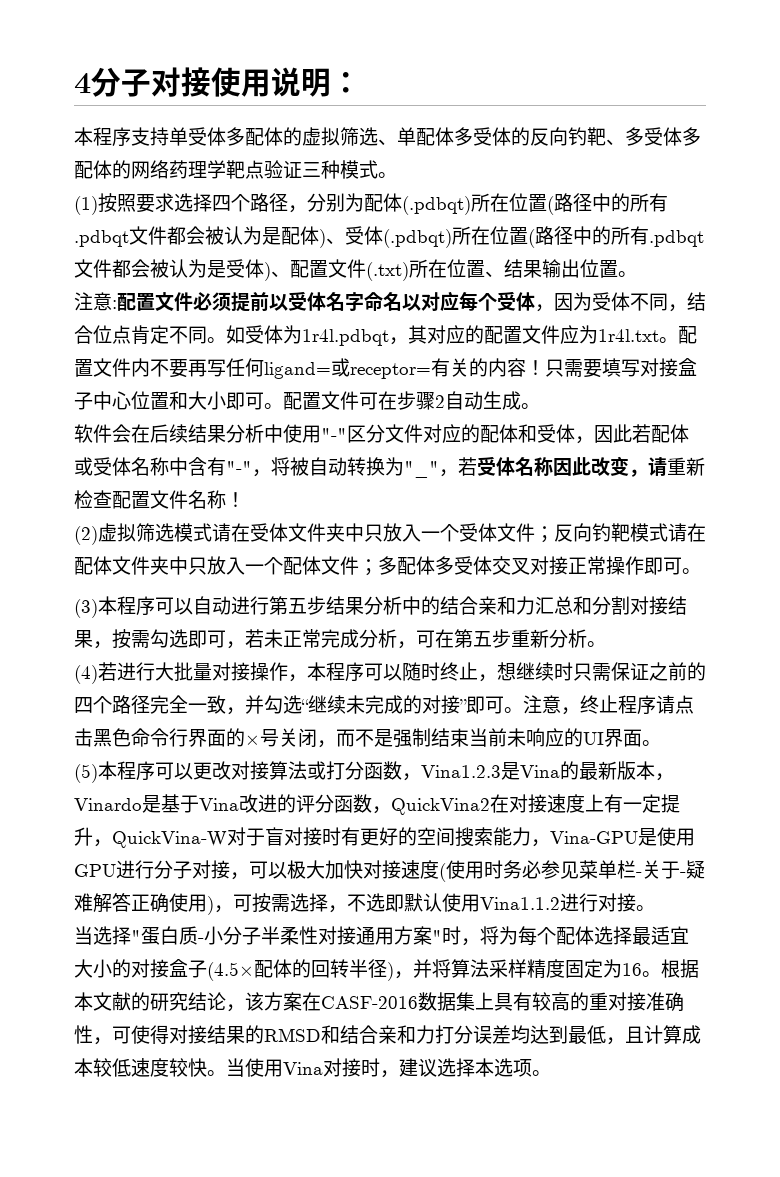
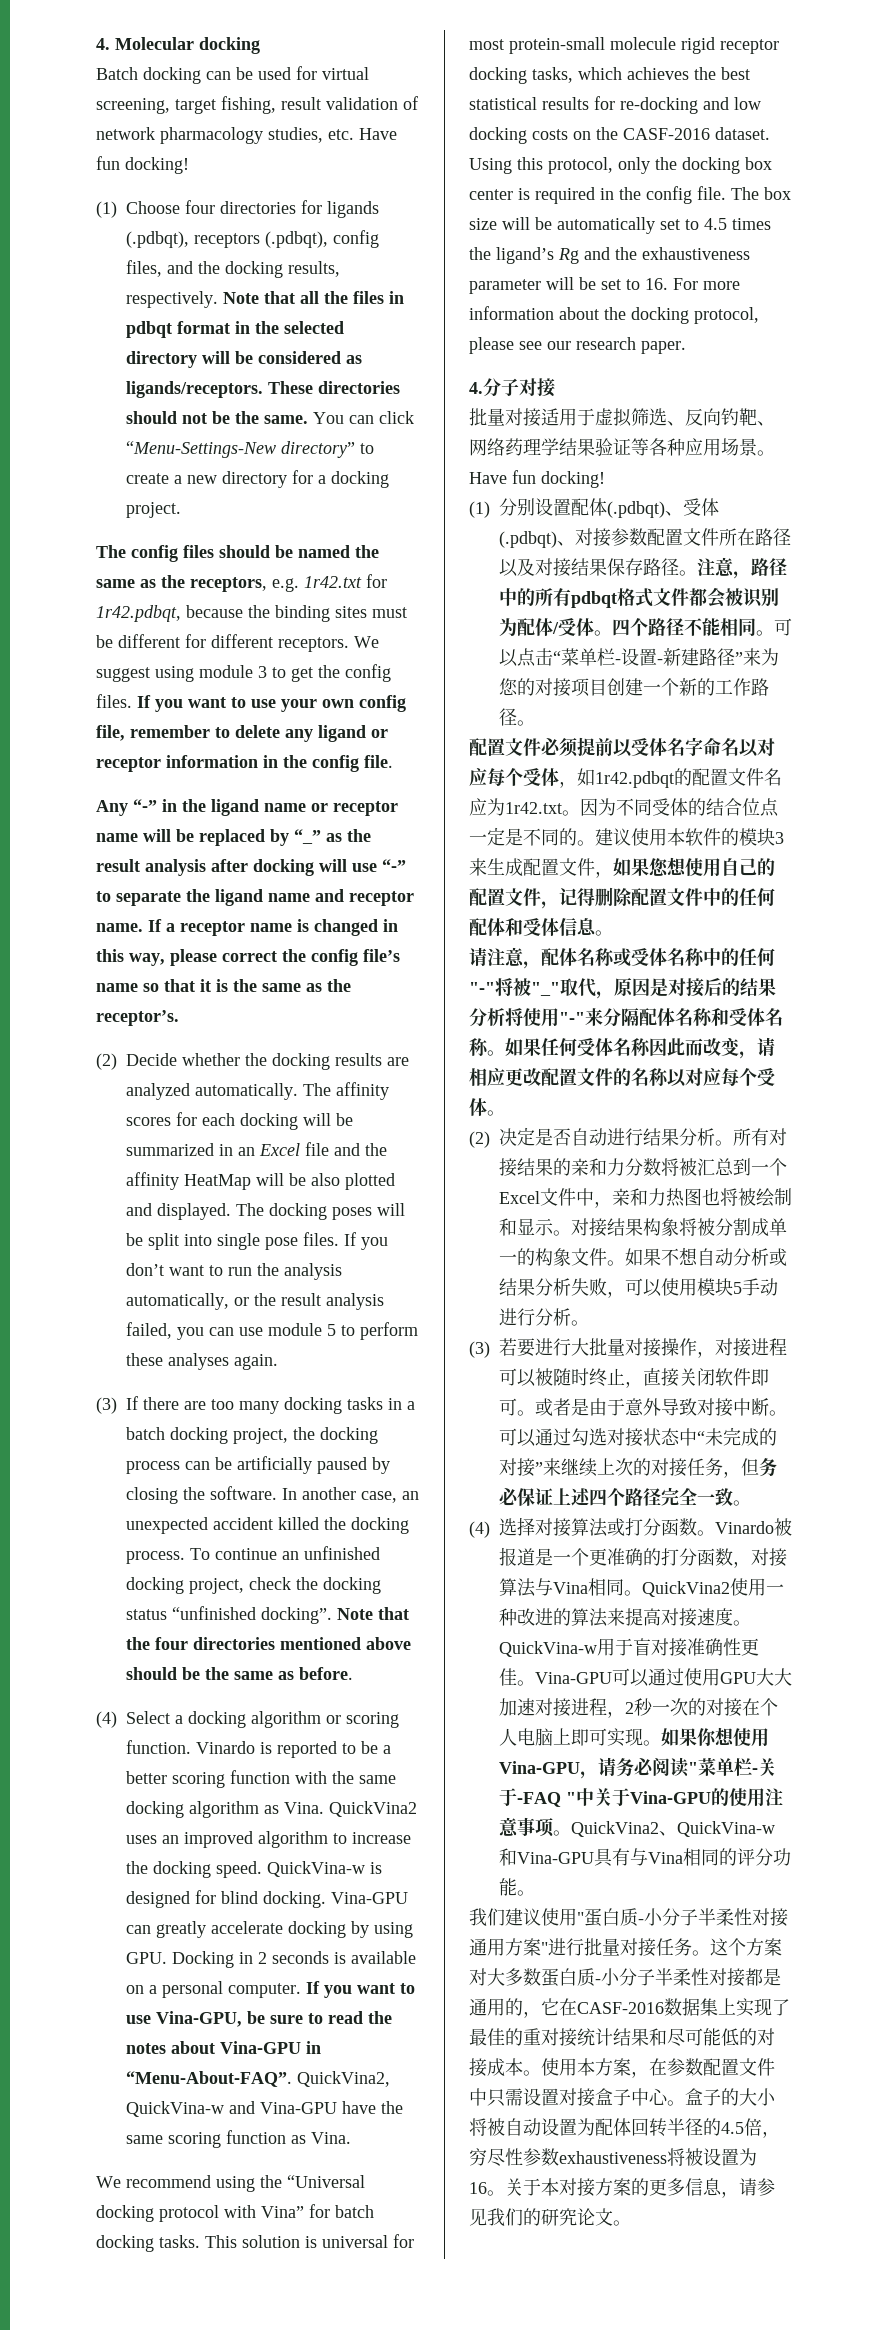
- 4分子对接使用说明：
- 本程序支持单受体多配体的虚拟筛选、单配体多受体的反向钓靶、多受体多配体的网络药理学靶点验证三种模式。
- (1)按照要求选择四个路径，分别为配体(.pdbqt)所在位置(路径中的所有.pdbqt文件都会被认为是配体)、受体(.pdbqt)所在位置(路径中的所有.pdbqt文件都会被认为是受体)、配置文件(.txt)所在位置、结果输出位置。
- 注意:配置文件必须提前以受体名字命名以对应每个受体，因为受体不同，结合位点肯定不同。如受体为1r4l.pdbqt，其对应的配置文件应为1r4l.txt。配置文件内不要再写任何ligand=或receptor=有关的内容！只需要填写对接盒子中心位置和大小即可。配置文件可在步骤2自动生成。
- 软件会在后续结果分析中使用"-"区分文件对应的配体和受体，因此若配体或受体名称中含有"-"，将被自动转换为"_"，若受体名称因此改变，请重新检查配置文件名称！
- (2)虚拟筛选模式请在受体文件夹中只放入一个受体文件；反向钓靶模式请在配体文件夹中只放入一个配体文件；多配体多受体交叉对接正常操作即可。
- (3)本程序可以自动进行第五步结果分析中的结合亲和力汇总和分割对接结果，按需勾选即可，若未正常完成分析，可在第五步重新分析。
+ 4. Molecular docking
+ Batch docking can be used for virtual screening, target fishing, result validation of network pharmacology studies, etc. Have fun docking!
+ (1) Choose four directories for ligands (.pdbqt), receptors (.pdbqt), config files, and the docking results, respectively. Note that all the files in pdbqt format in the selected directory will be considered as ligands/receptors. These directories should not be the same. You can click “Menu-Settings-New directory” to create a new directory for a docking project.
+ The config files should be named the same as the receptors, e.g. 1r42.txt for 1r42.pdbqt, because the binding sites must be different for different receptors. We suggest using module 3 to get the config files. If you want to use your own config file, remember to delete any ligand or receptor information in the config file.
+ Any “-” in the ligand name or receptor name will be replaced by “_” as the result analysis after docking will use “-” to separate the ligand name and receptor name. If a receptor name is changed in this way, please correct the config file’s name so that it is the same as the receptor’s.
+ (2) Decide whether the docking results are analyzed automatically. The affinity scores for each docking will be summarized in an Excel file and the affinity HeatMap will be also plotted and displayed. The docking poses will be split into single pose files. If you don’t want to run the analysis automatically, or the result analysis failed, you can use module 5 to perform these analyses again.
+ (3) If there are too many docking tasks in a batch docking project, the docking process can be artificially paused by closing the software. In another case, an unexpected accident killed the docking process. To continue an unfinished docking project, check the docking status “unfinished docking”. Note that the four directories mentioned above should be the same as before.
+ (4) Select a docking algorithm or scoring function. Vinardo is reported to be a better scoring function with the same docking algorithm as Vina. QuickVina2 uses an improved algorithm to increase the docking speed. QuickVina-w is designed for blind docking. Vina-GPU can greatly accelerate docking by using GPU. Docking in 2 seconds is available on a personal computer. If you want to use Vina-GPU, be sure to read the notes about Vina-GPU in “Menu-About-FAQ”. QuickVina2, QuickVina-w and Vina-GPU have the same scoring function as Vina.
+ We recommend using the “Universal docking protocol with Vina” for batch docking tasks. This solution is universal for most protein-small molecule rigid receptor docking tasks, which achieves the best statistical results for re-docking and low docking costs on the CASF-2016 dataset. Using this protocol, only the docking box center is required in the config file. The box size will be automatically set to 4.5 times the ligand’s Rg and the exhaustiveness parameter will be set to 16. For more information about the docking protocol, please see our research paper.
+ 4.分子对接
+ 批量对接适用于虚拟筛选、反向钓靶、网络药理学结果验证等各种应用场景。Have fun docking!
+ (1)分别设置配体(.pdbqt)、受体(.pdbqt)、对接参数配置文件所在路径以及对接结果保存路径。注意，路径中的所有pdbqt格式文件都会被识别为配体/受体。四个路径不能相同。可以点击“菜单栏-设置-新建路径”来为您的对接项目创建一个新的工作路径。
+ 配置文件必须提前以受体名字命名以对应每个受体，如1r42.pdbqt的配置文件名应为1r42.txt。因为不同受体的结合位点一定是不同的。建议使用本软件的模块3来生成配置文件，如果您想使用自己的配置文件，记得删除配置文件中的任何配体和受体信息。
+ 请注意，配体名称或受体名称中的任何"-"将被"_"取代，原因是对接后的结果分析将使用"-"来分隔配体名称和受体名称。如果任何受体名称因此而改变，请相应更改配置文件的名称以对应每个受体。
+ (2)决定是否自动进行结果分析。所有对接结果的亲和力分数将被汇总到一个Excel文件中，亲和力热图也将被绘制和显示。对接结果构象将被分割成单一的构象文件。如果不想自动分析或结果分析失败，可以使用模块5手动进行分析。
- (4)若进行大批量对接操作，本程序可以随时终止，想继续时只需保证之前的四个路径完全一致，并勾选“继续未完成的对接”即可。注意，终止程序请点击黑色命令行界面的×号关闭，而不是强制结束当前未响应的UI界面。
- (5)本程序可以更改对接算法或打分函数，Vina1.2.3是Vina的最新版本，Vinardo是基于Vina改进的评分函数，QuickVina2在对接速度上有一定提升，QuickVina-W对于盲对接时有更好的空间搜索能力，Vina-GPU是使用GPU进行分子对接，可以极大加快对接速度(使用时务必参见菜单栏-关于-疑难解答正确使用)，可按需选择，不选即默认使用Vina1.1.2进行对接。
- 当选择"蛋白质-小分子半柔性对接通用方案"时，将为每个配体选择最适宜大小的对接盒子(4.5×配体的回转半径)，并将算法采样精度固定为16。根据本文献的研究结论，该方案在CASF-2016数据集上具有较高的重对接准确性，可使得对接结果的RMSD和结合亲和力打分误差均达到最低，且计算成本较低速度较快。当使用Vina对接时，建议选择本选项。
+ (3)若要进行大批量对接操作，对接进程可以被随时终止，直接关闭软件即可。或者是由于意外导致对接中断。可以通过勾选对接状态中“未完成的对接”来继续上次的对接任务，但务必保证上述四个路径完全一致。
+ (4)选择对接算法或打分函数。Vinardo被报道是一个更准确的打分函数，对接算法与Vina相同。QuickVina2使用一种改进的算法来提高对接速度。QuickVina-w用于盲对接准确性更佳。Vina-GPU可以通过使用GPU大大加速对接进程，2秒一次的对接在个人电脑上即可实现。如果你想使用Vina-GPU，请务必阅读"菜单栏-关于-FAQ "中关于Vina-GPU的使用注意事项。QuickVina2、QuickVina-w和Vina-GPU具有与Vina相同的评分功能。
+ 我们建议使用"蛋白质-小分子半柔性对接通用方案"进行批量对接任务。这个方案对大多数蛋白质-小分子半柔性对接都是通用的，它在CASF-2016数据集上实现了最佳的重对接统计结果和尽可能低的对接成本。使用本方案，在参数配置文件中只需设置对接盒子中心。盒子的大小将被自动设置为配体回转半径的4.5倍，穷尽性参数exhaustiveness将被设置为16。关于本对接方案的更多信息，请参见我们的研究论文。

